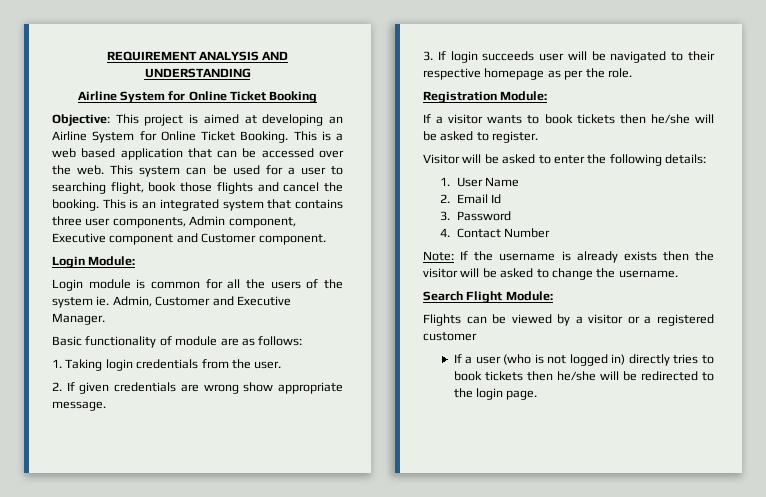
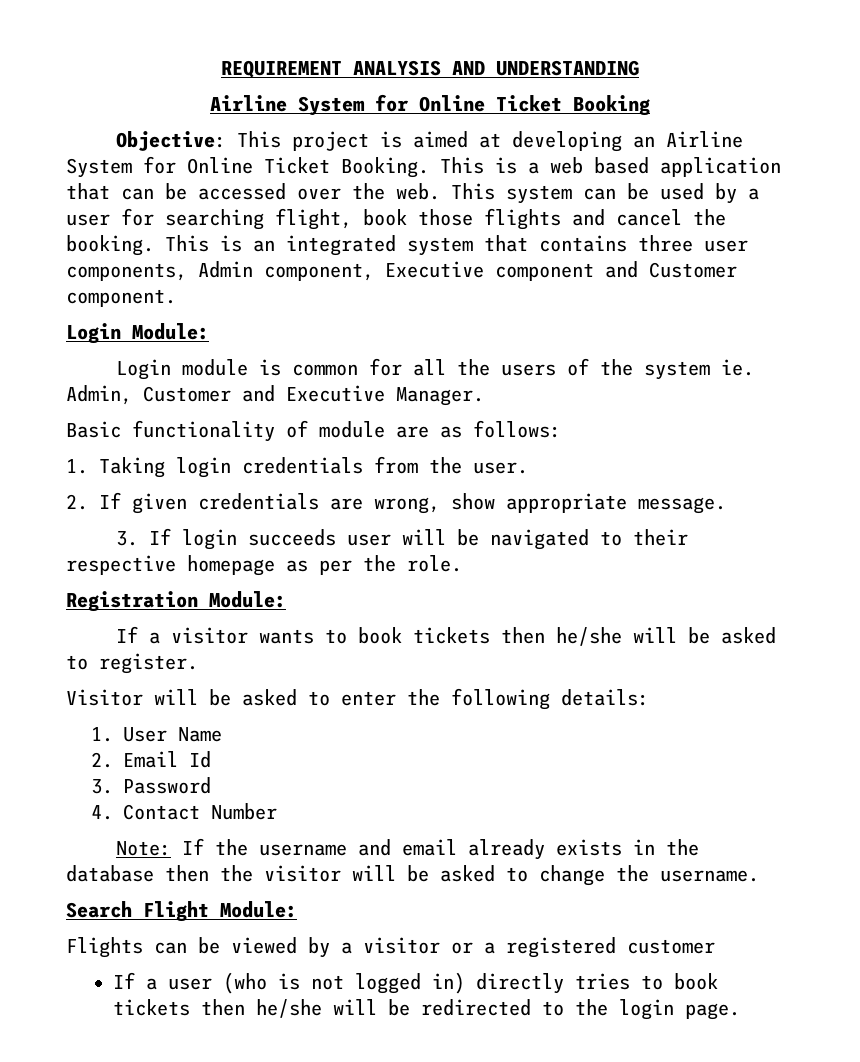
- This system can be used for a user to searching flight, book those flights and cancel the booking.
+ This system can be used by a user for searching flight, book those flights and cancel the booking.
- 2. If given credentials are wrong show appropriate message.
+ 2. If given credentials are wrong, show appropriate message.
- Note: If the username is already exists then the visitor will be asked to change the username.
+ Note: If the username and email already exists in the database then the visitor will be asked to change the username.

